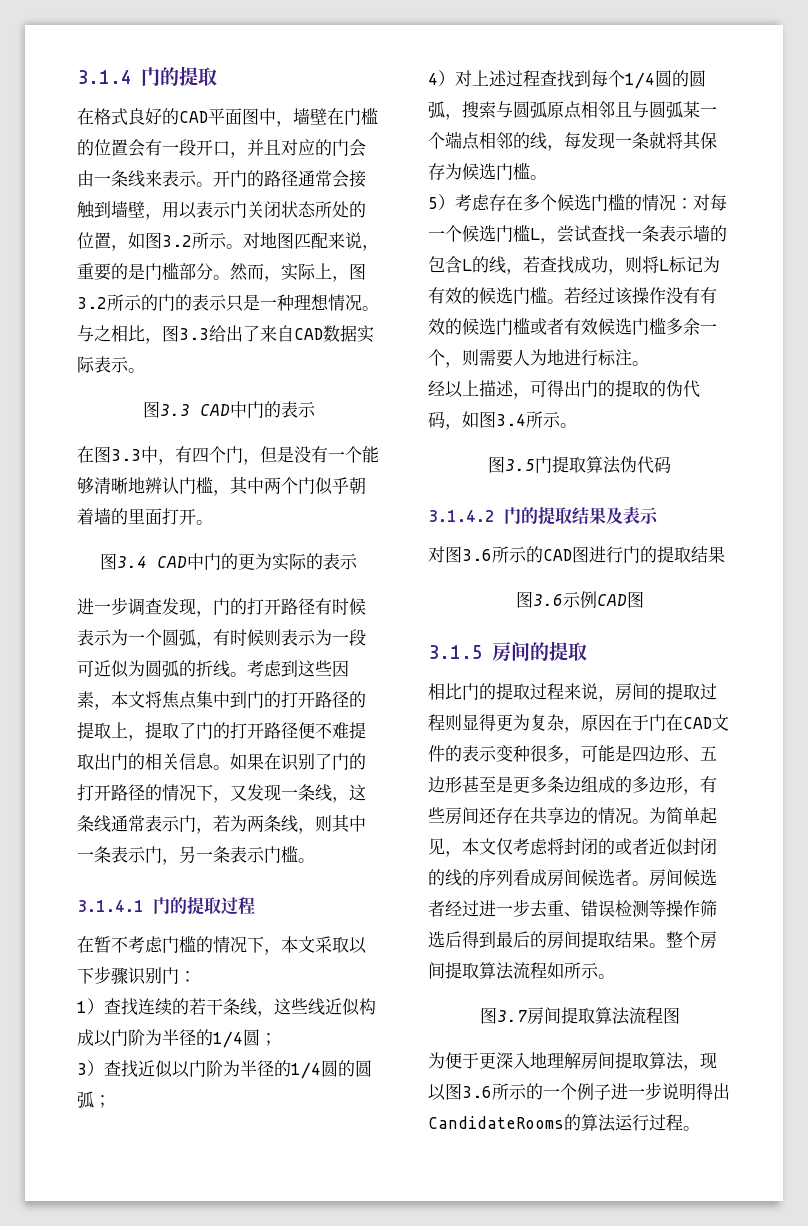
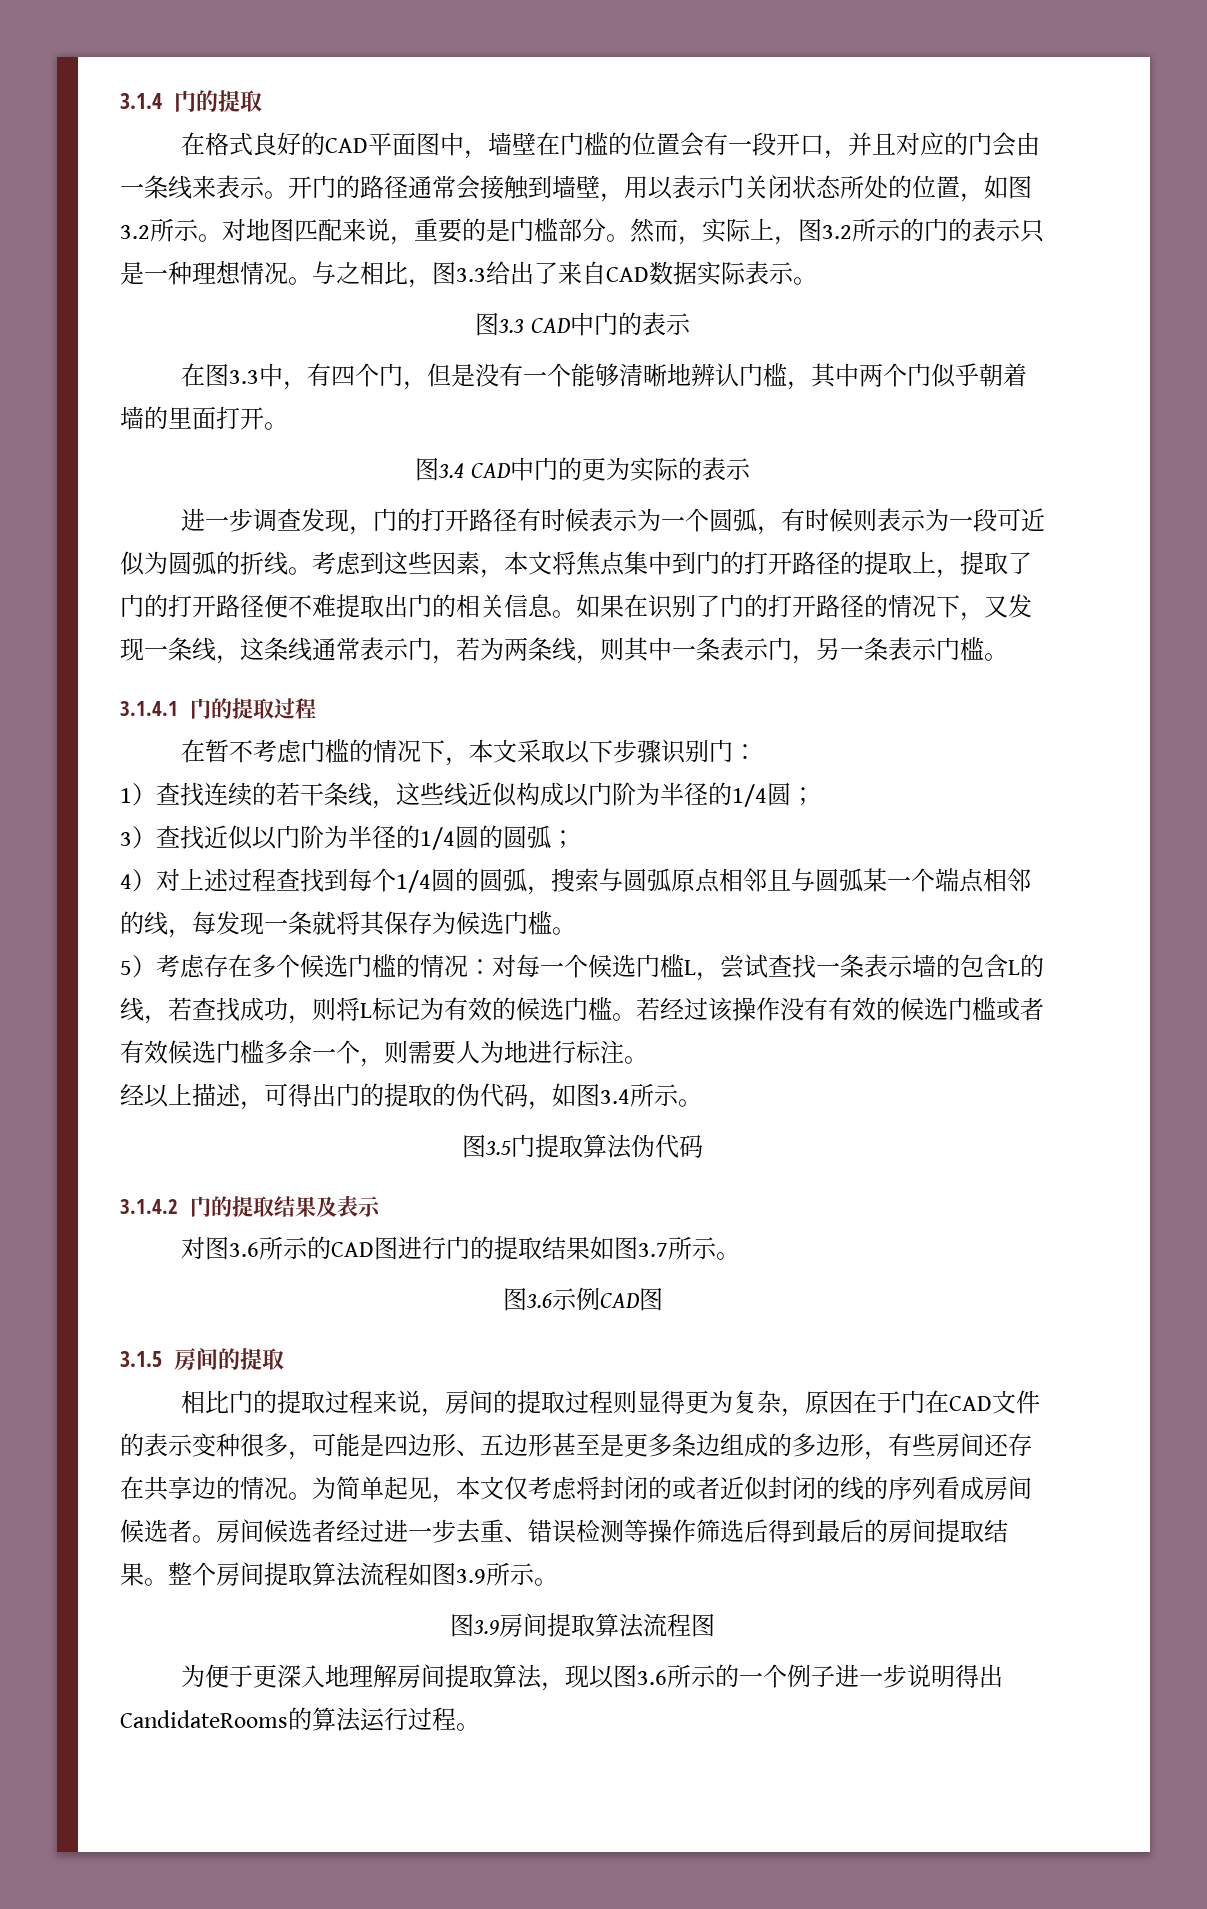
- 对图3.6所示的CAD图进行门的提取结果
+ 对图3.6所示的CAD图进行门的提取结果如图3.7所示。
- 整个房间提取算法流程如所示。
- 图3.7房间提取算法流程图
+ 整个房间提取算法流程如图3.9所示。
+ 图3.9房间提取算法流程图

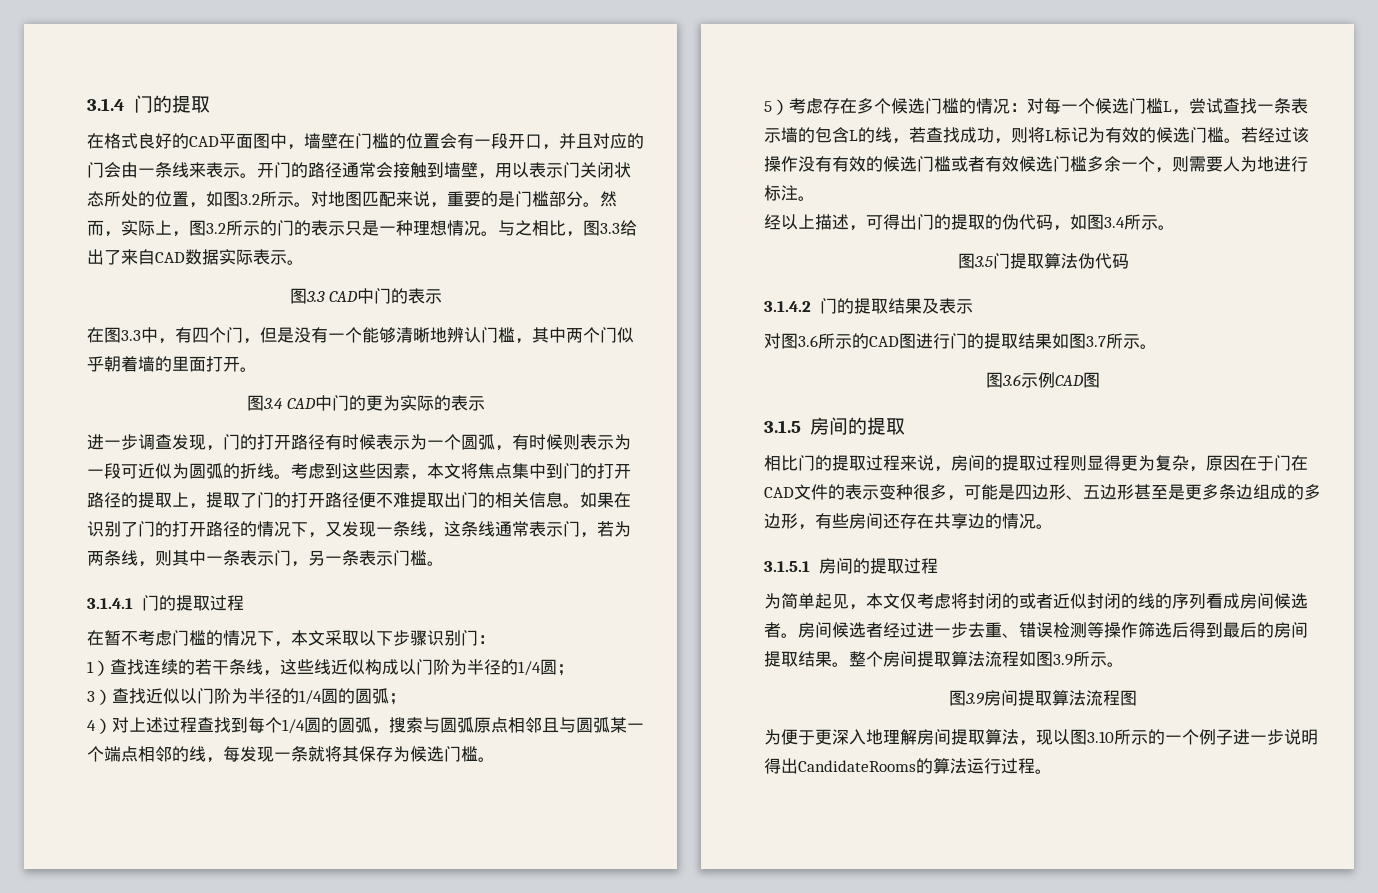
- 相比门的提取过程来说，房间的提取过程则显得更为复杂，原因在于门在CAD文件的表示变种很多，可能是四边形、五边形甚至是更多条边组成的多边形，有些房间还存在共享边的情况。为简单起见，本文仅考虑将封闭的或者近似封闭的线的序列看成房间候选者。
+ 相比门的提取过程来说，房间的提取过程则显得更为复杂，原因在于门在CAD文件的表示变种很多，可能是四边形、五边形甚至是更多条边组成的多边形，有些房间还存在共享边的情况。
+ 3.1.5.1房间的提取过程
+ 为简单起见，本文仅考虑将封闭的或者近似封闭的线的序列看成房间候选者。
- 为便于更深入地理解房间提取算法，现以图3.6所示的一个例子进一步说明得出CandidateRooms的算法运行过程。
+ 为便于更深入地理解房间提取算法，现以图3.10所示的一个例子进一步说明得出CandidateRooms的算法运行过程。

